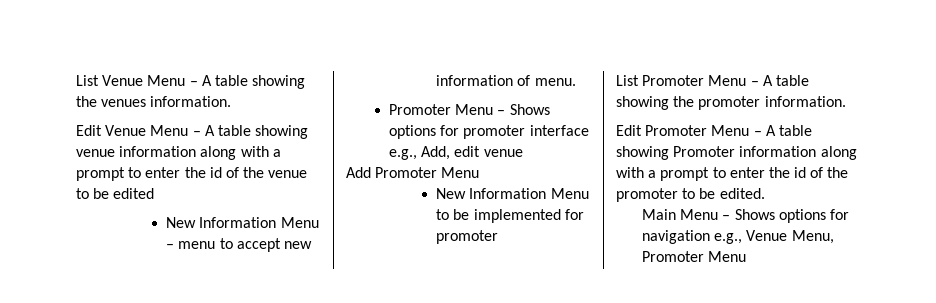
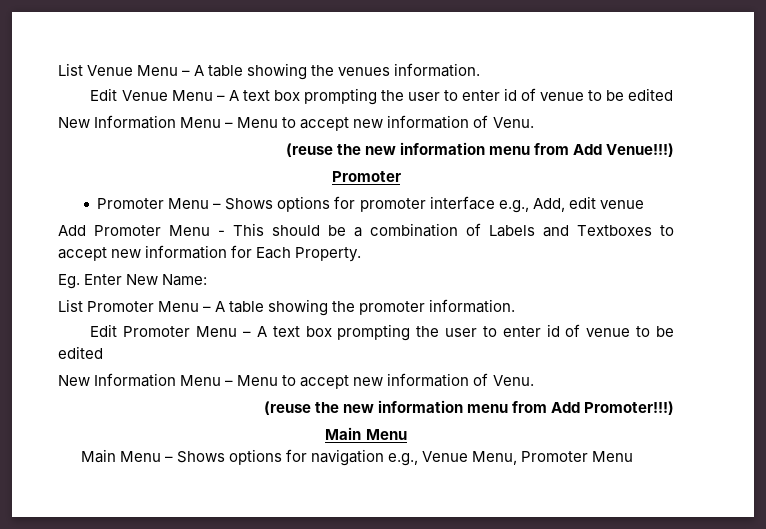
- Edit Venue Menu – A table showing venue information along with a prompt to enter the id of the venue to be edited
- New Information Menu – menu to accept new information of menu.
+ Edit Venue Menu – A text box prompting the user to enter id of venue to be edited
+ New Information Menu – Menu to accept new information of Venu.
+ (reuse the new information menu from Add Venue!!!)
+ Promoter
- Add Promoter Menu
- New Information Menu to be implemented for promoter
+ Add Promoter Menu - This should be a combination of Labels and Textboxes to accept new information for Each Property.
+ Eg. Enter New Name:
- Edit Promoter Menu – A table showing Promoter information along with a prompt to enter the id of the promoter to be edited.
+ Edit Promoter Menu – A text box prompting the user to enter id of venue to be edited
+ New Information Menu – Menu to accept new information of Venu.
+ (reuse the new information menu from Add Promoter!!!)
+ Main Menu

